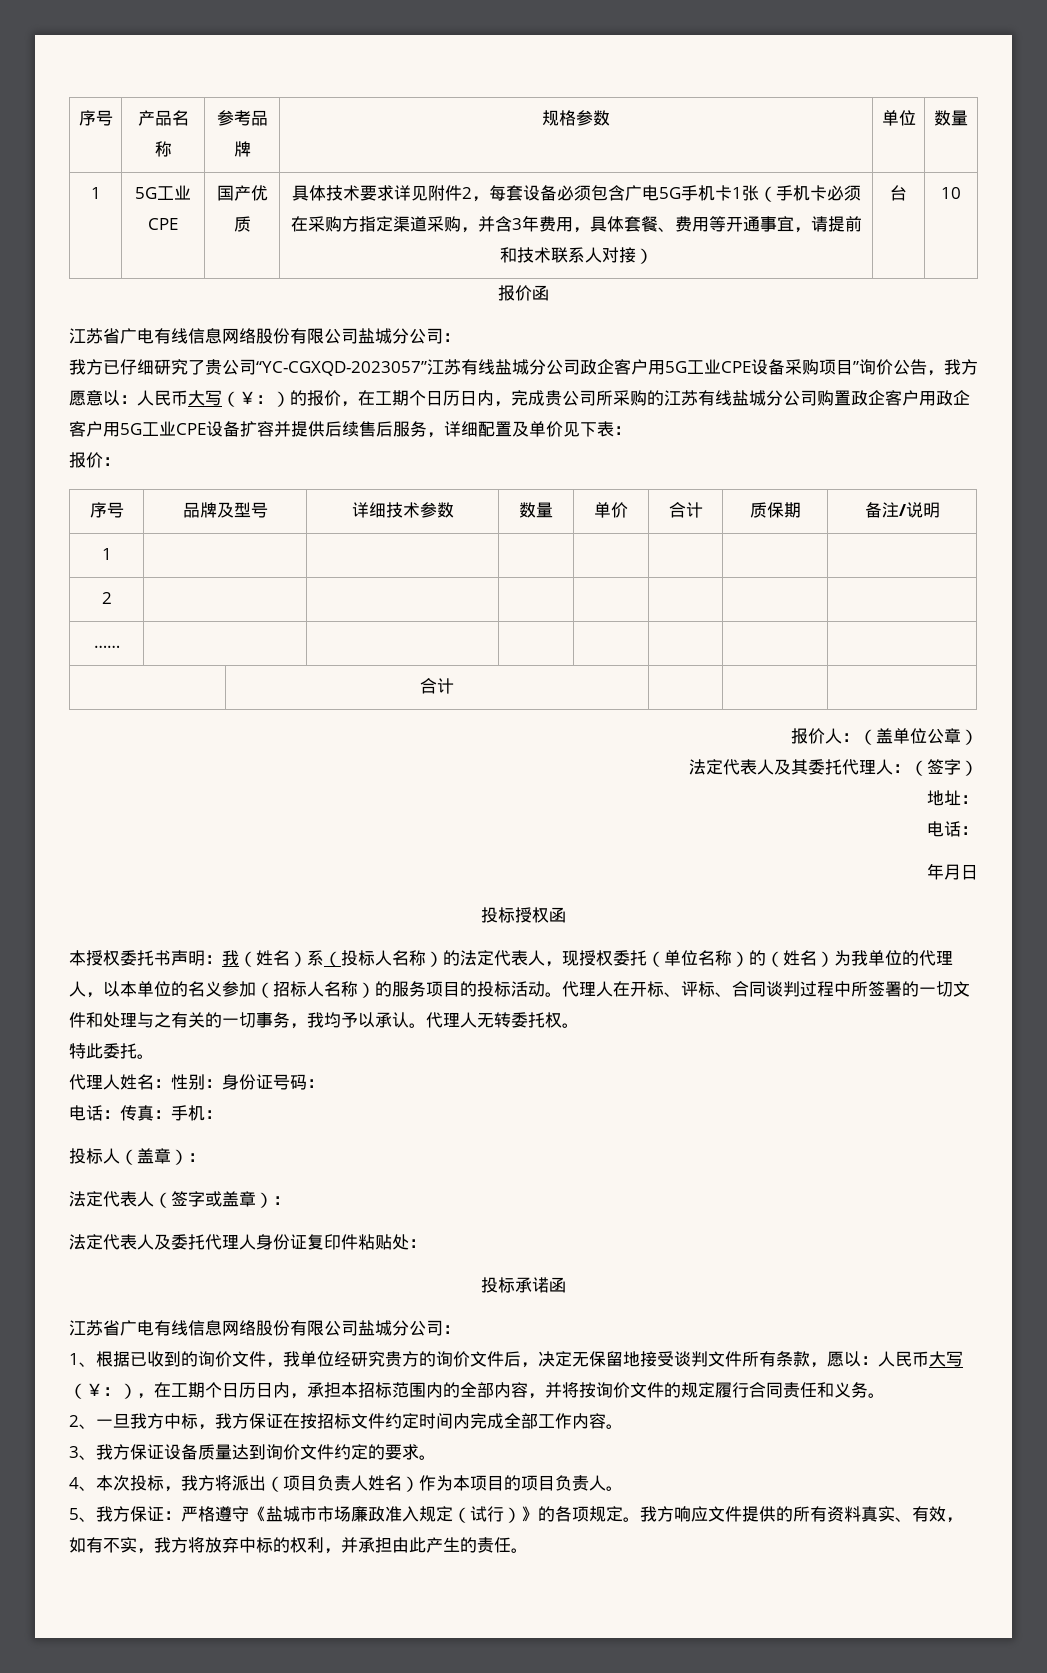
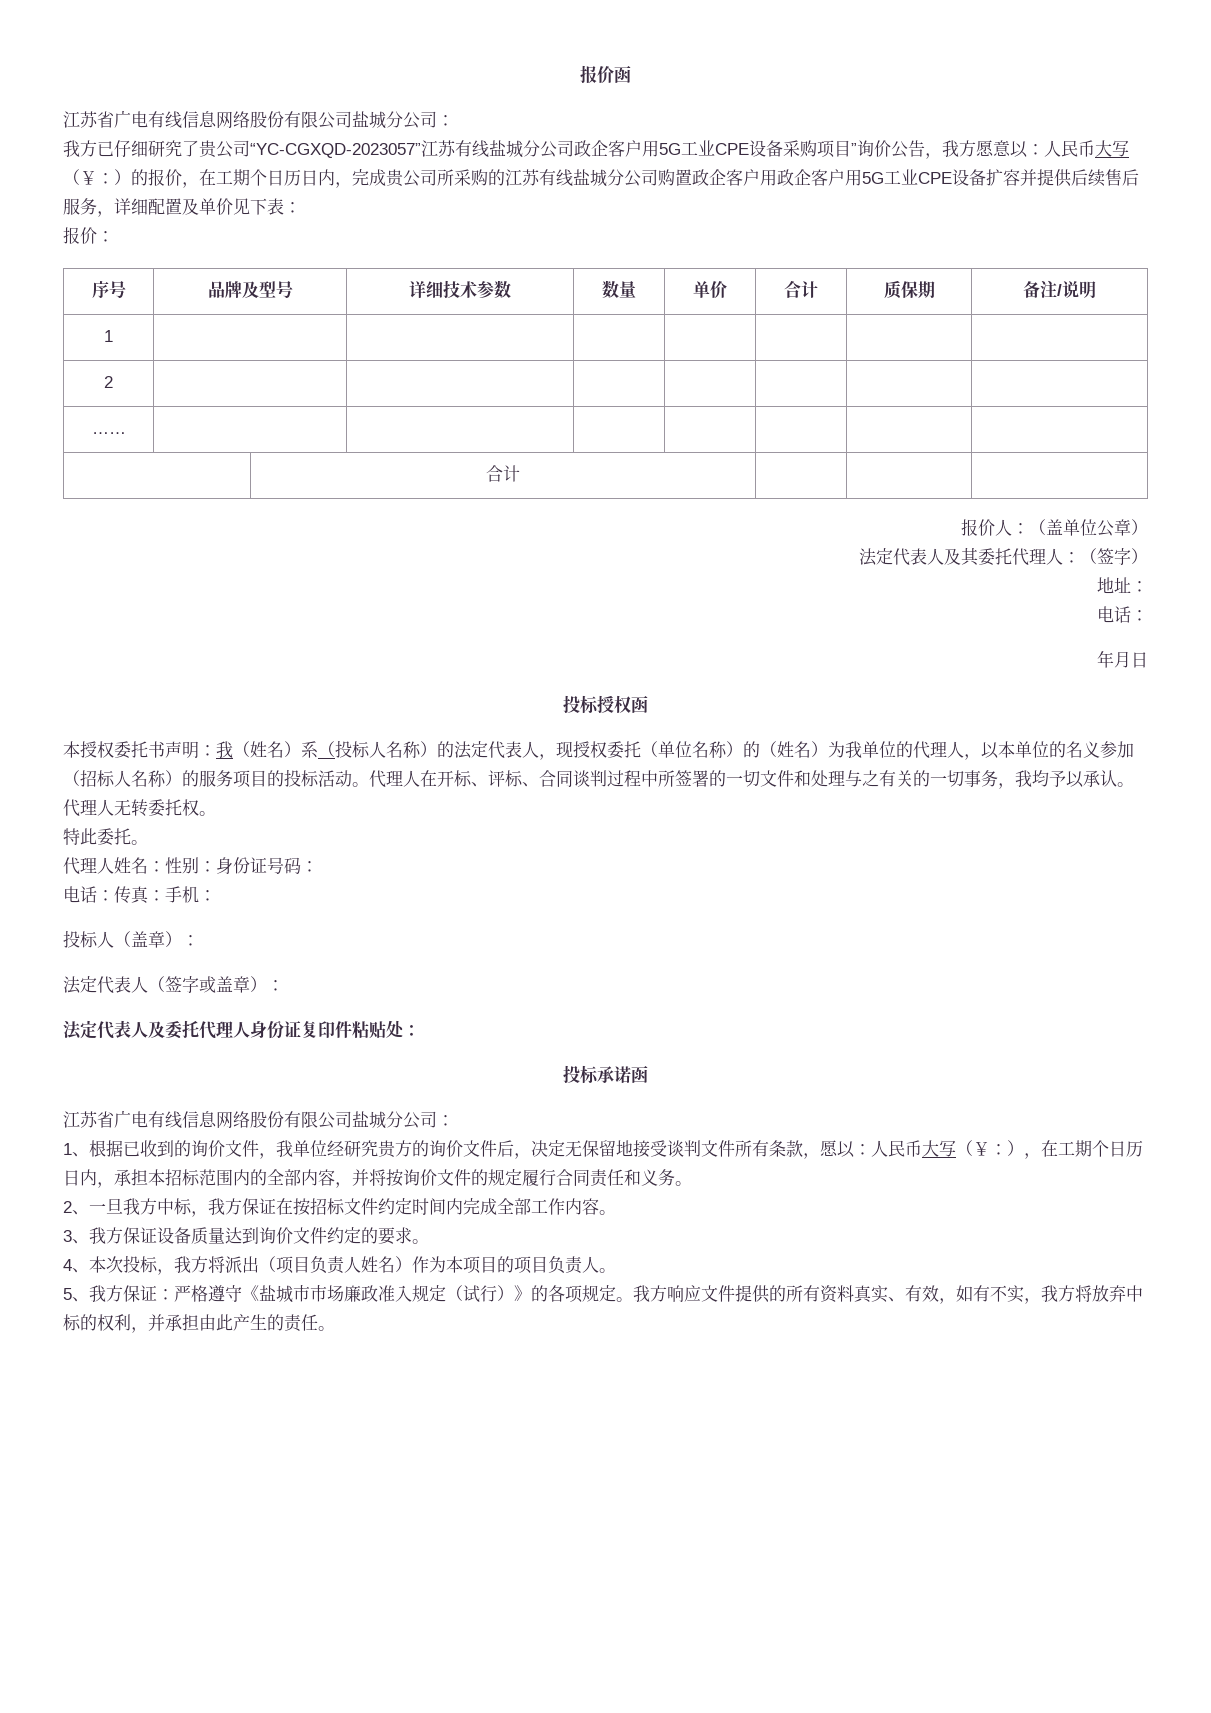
- 序号 | 产品名称 | 参考品牌 | 规格参数 | 单位 | 数量
- 1 | 5G工业CPE | 国产优质 | 具体技术要求详见附件2，每套设备必须包含广电5G手机卡1张（手机卡必须在采购方指定渠道采购，并含3年费用，具体套餐、费用等开通事宜，请提前和技术联系人对接） | 台 | 10

